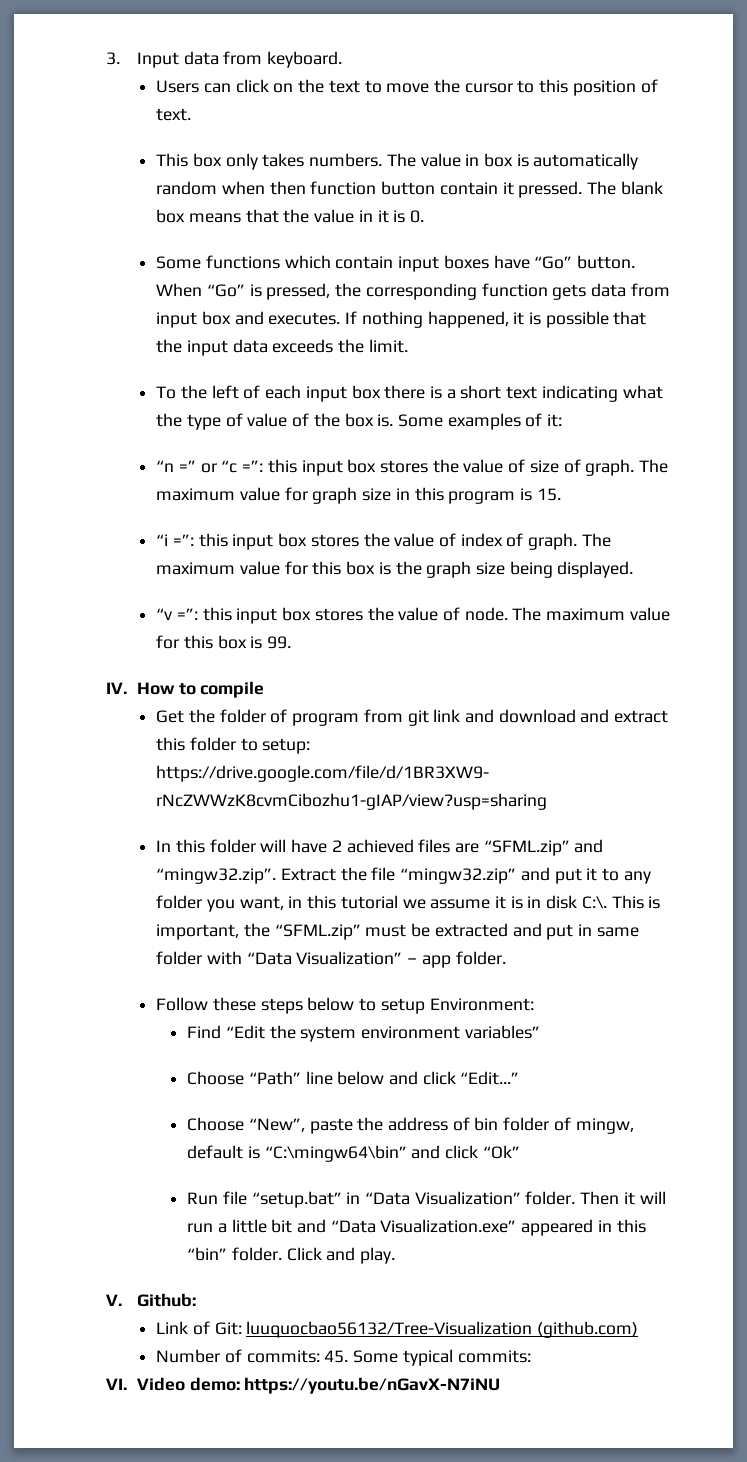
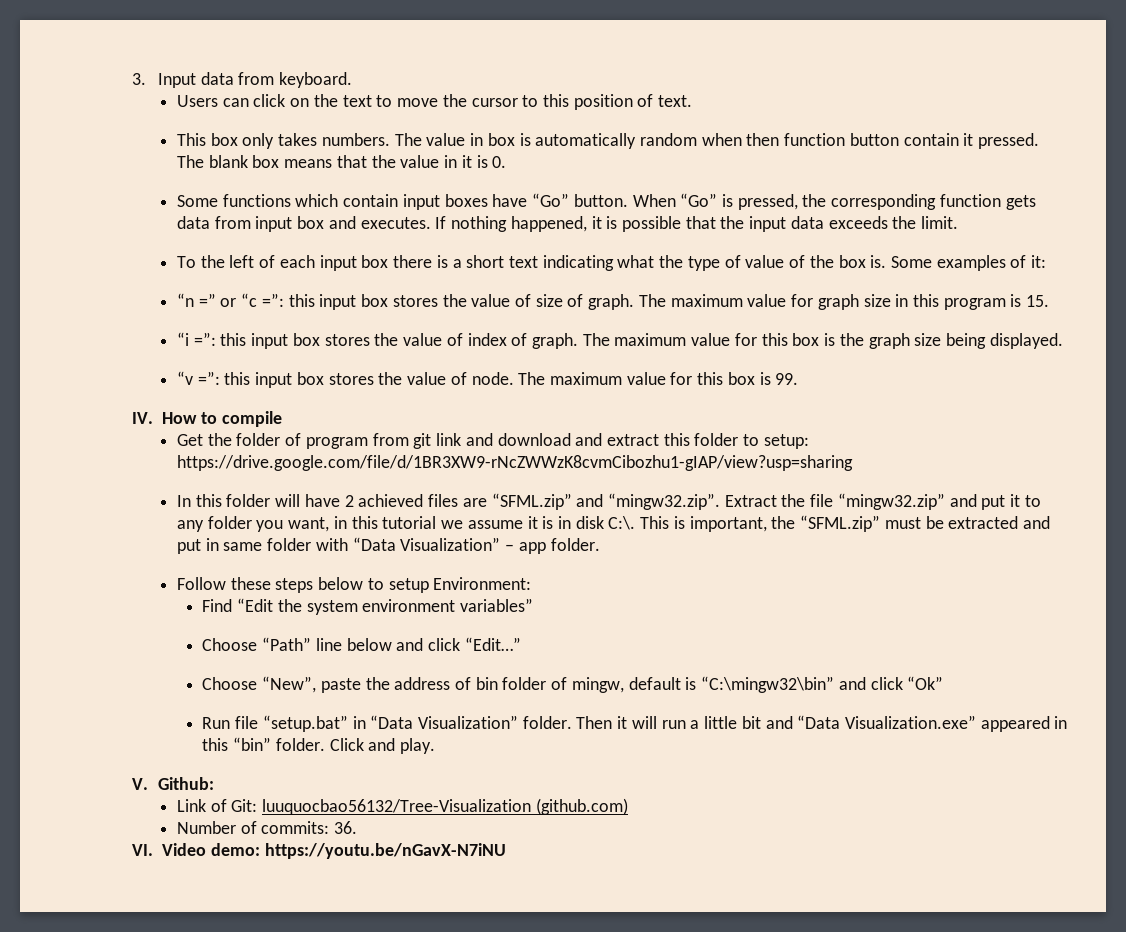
- Choose “New”, paste the address of bin folder of mingw, default is “C:\mingw64\bin” and click “Ok”
+ Choose “New”, paste the address of bin folder of mingw, default is “C:\mingw32\bin” and click “Ok”
- Number of commits: 45. Some typical commits:
+ Number of commits: 36.

